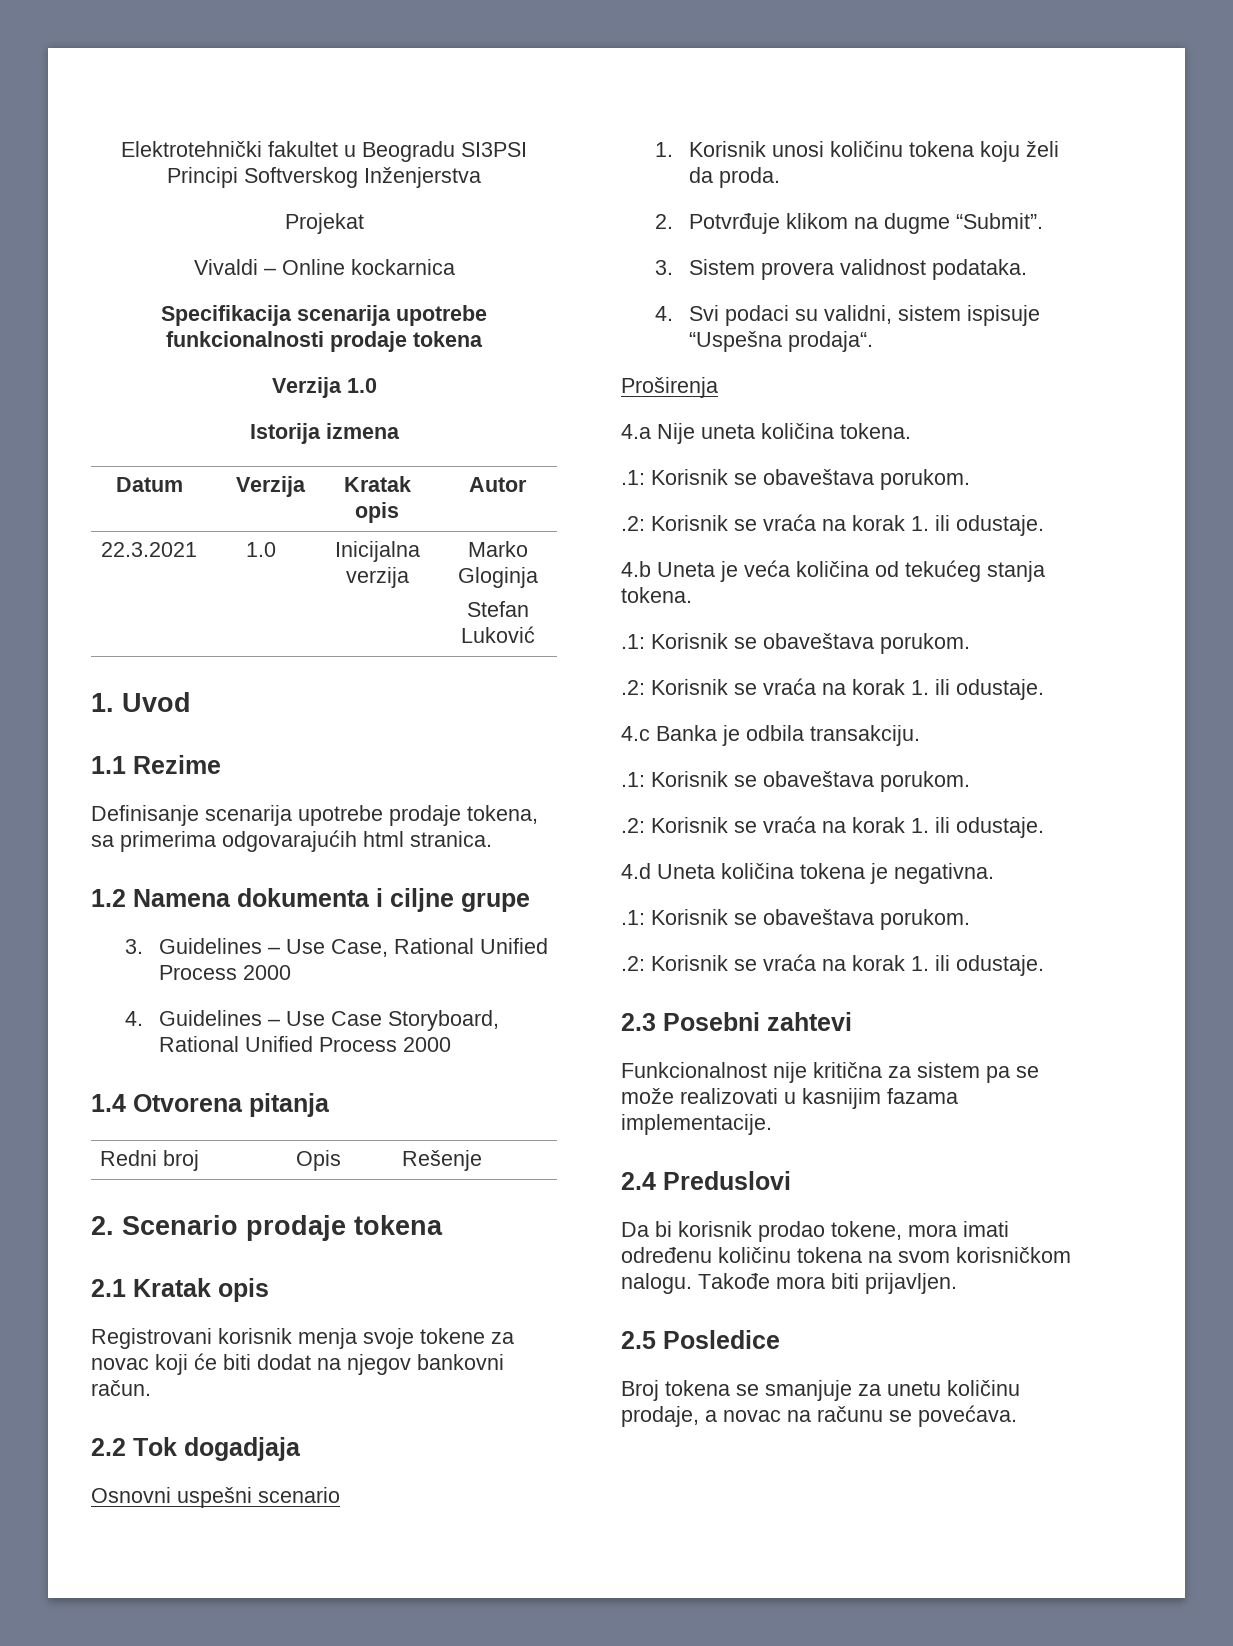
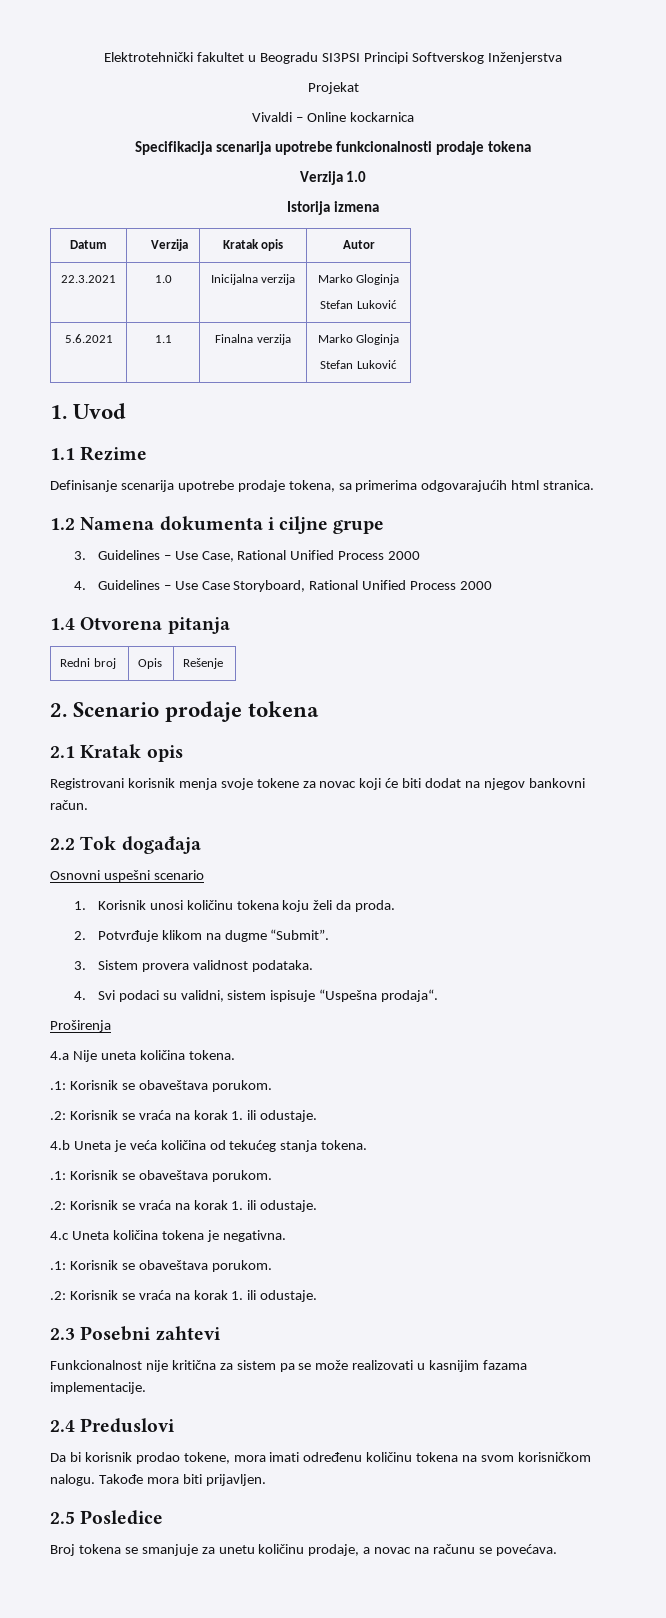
+ 5.6.2021 | 1.1 | Finalna verzija | Marko Gloginja
+ Stefan Luković
- 2.2 Tok dogadjaja
+ 2.2 Tok događaja
- 4.c Banka je odbila transakciju.
- .1: Korisnik se obaveštava porukom.
- .2: Korisnik se vraća na korak 1. ili odustaje.
- 4.d Uneta količina tokena je negativna.
+ 4.c Uneta količina tokena je negativna.

